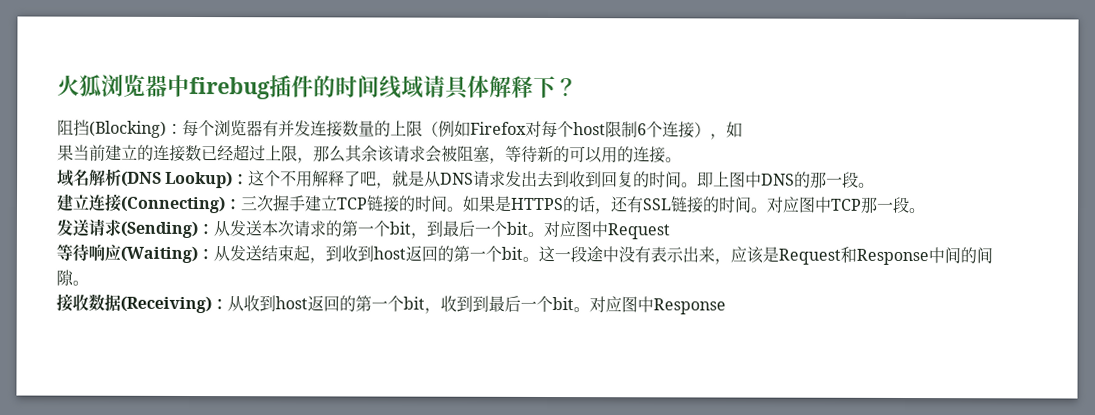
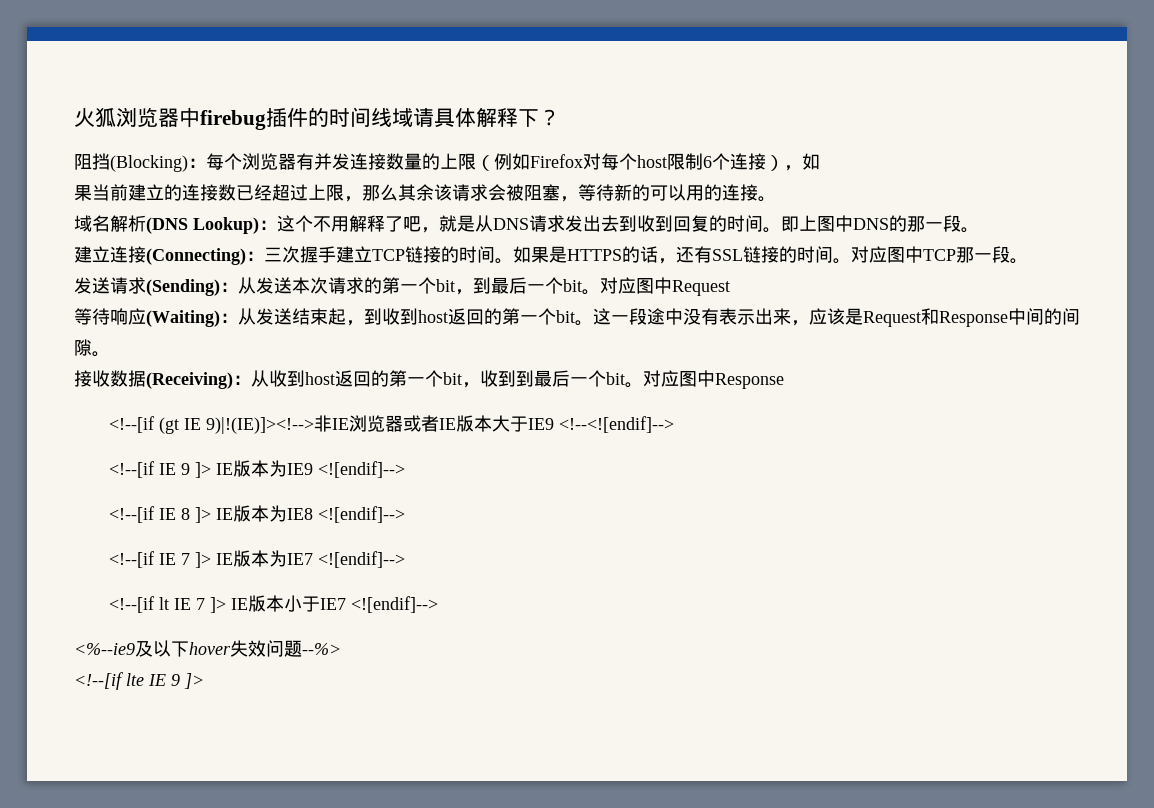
+ <!--[if (gt IE 9)|!(IE)]><!-->非IE浏览器或者IE版本大于IE9 <!--<![endif]-->
+ <!--[if IE 9 ]> IE版本为IE9 <![endif]-->
+ <!--[if IE 8 ]> IE版本为IE8 <![endif]-->
+ <!--[if IE 7 ]> IE版本为IE7 <![endif]-->
+ <!--[if lt IE 7 ]> IE版本小于IE7 <![endif]-->
+ <%--ie9及以下hover失效问题--%>
+ <!--[if lte IE 9 ]>

